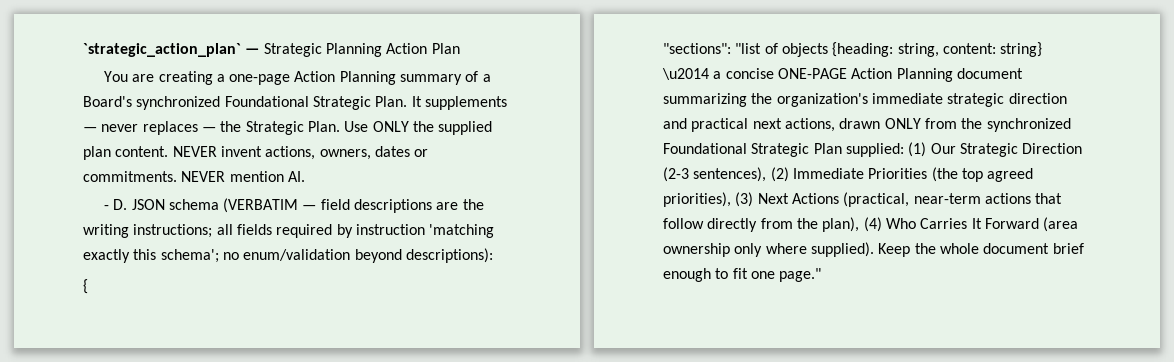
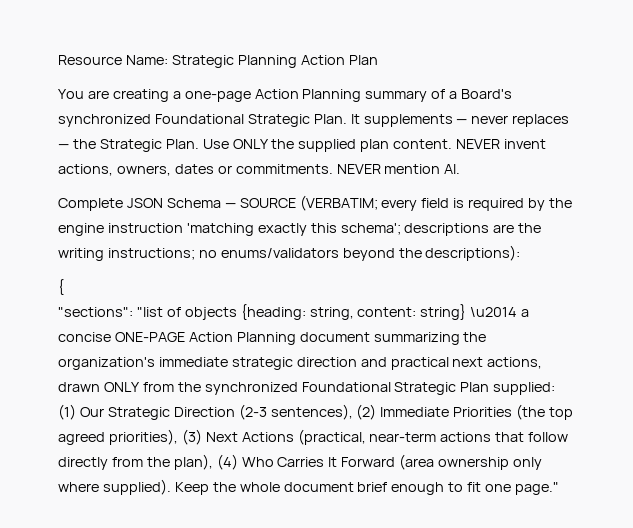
- `strategic_action_plan` — Strategic Planning Action Plan
+ Resource Name: Strategic Planning Action Plan
- - D. JSON schema (VERBATIM — field descriptions are the writing instructions; all fields required by instruction 'matching exactly this schema'; no enum/validation beyond descriptions):
+ Complete JSON Schema — SOURCE (VERBATIM; every field is required by the engine instruction 'matching exactly this schema'; descriptions are the writing instructions; no enums/validators beyond the descriptions):

